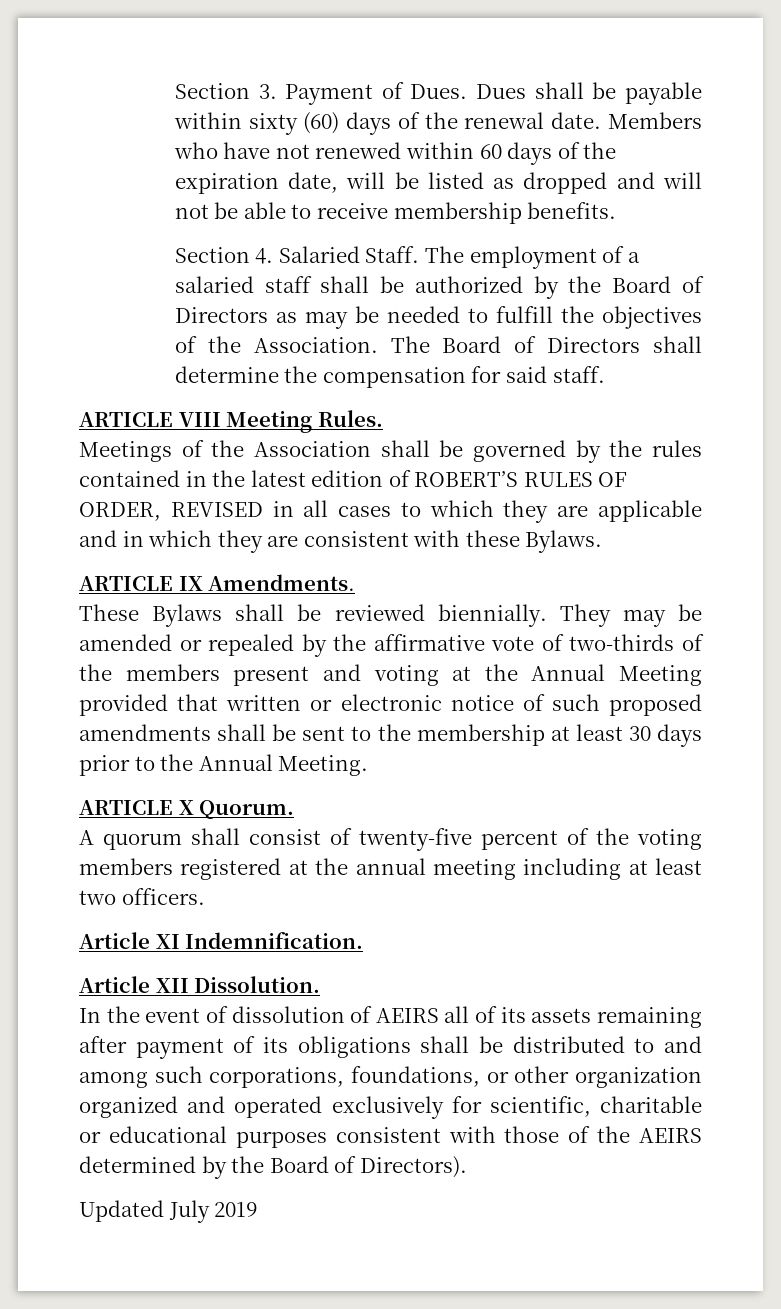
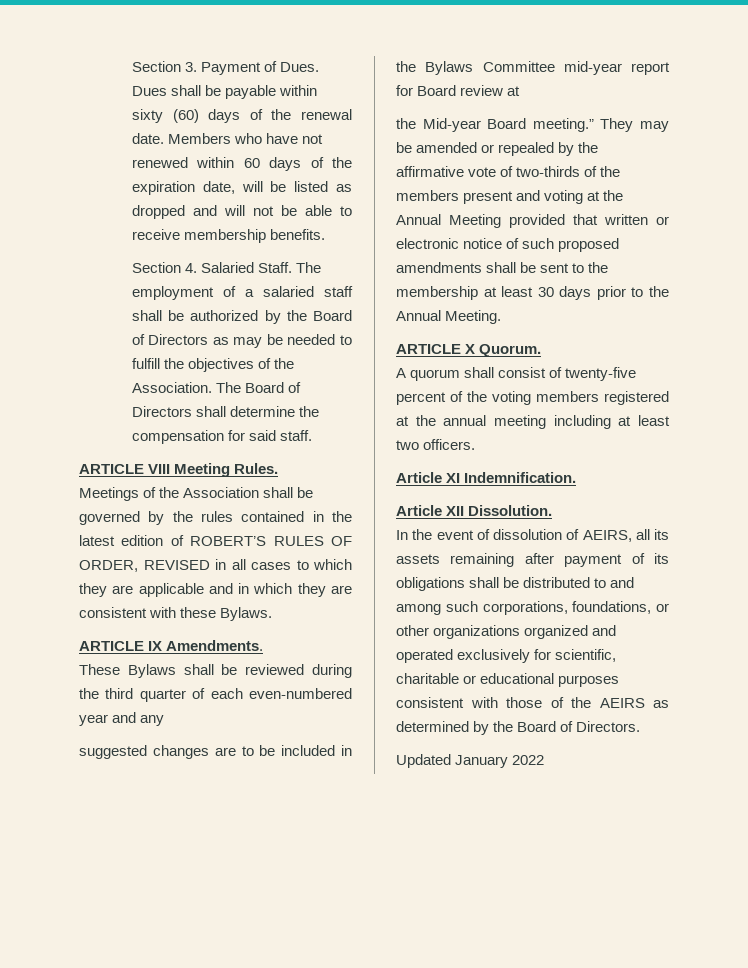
- These Bylaws shall be reviewed biennially.
+ These Bylaws shall be reviewed during the third quarter of each even-numbered year and any
+ suggested changes are to be included in the Bylaws Committee mid-year report for Board review at
+ the Mid-year Board meeting.”
- In the event of dissolution of AEIRS all of its assets remaining after payment of its obligations shall be distributed to and among such corporations, foundations, or other organization organized and operated exclusively for scientific, charitable or educational purposes consistent with those of the AEIRS determined by the Board of Directors).
+ In the event of dissolution of AEIRS, all its assets remaining after payment of its obligations shall be distributed to and among such corporations, foundations, or other organizations organized and operated exclusively for scientific, charitable or educational purposes consistent with those of the AEIRS as determined by the Board of Directors.
- Updated July 2019
+ Updated January 2022

